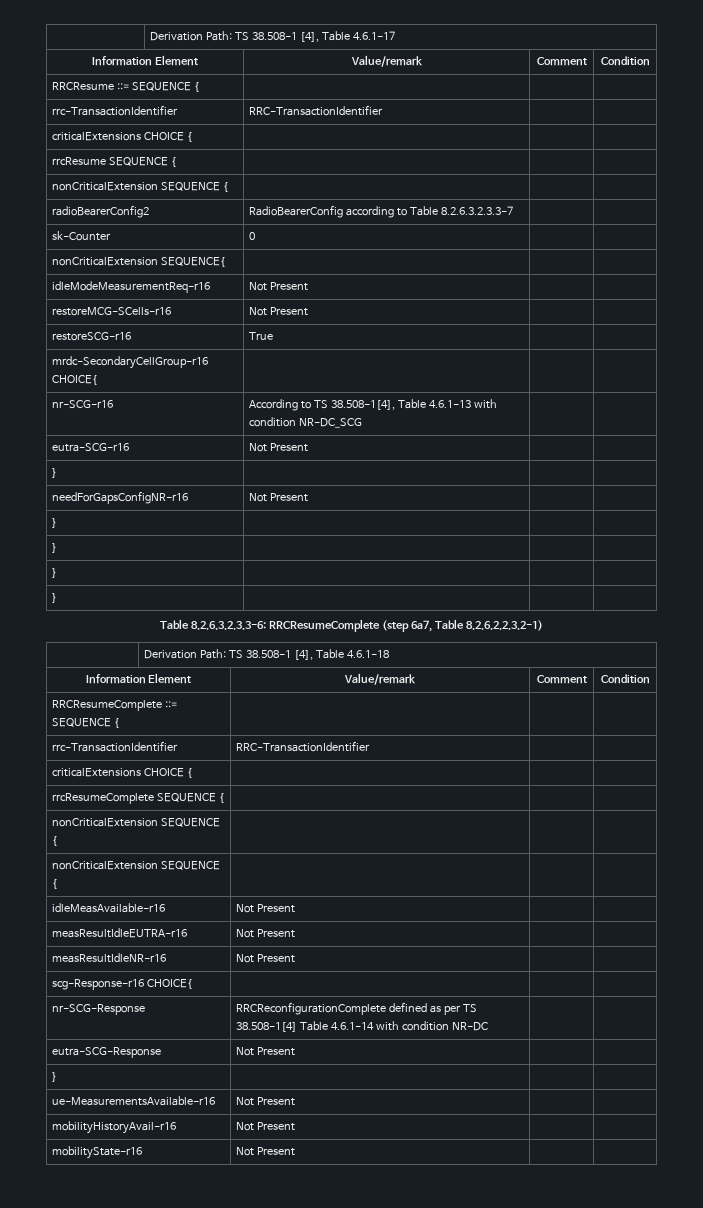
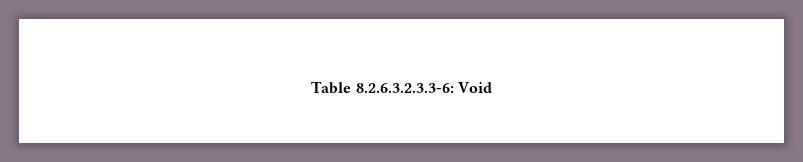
- | Derivation Path: TS 38.508-1 [4], Table 4.6.1-17
- Information Element | Value/remark | Comment | Condition
- RRCResume ::= SEQUENCE { | | |
- rrc-TransactionIdentifier | RRC-TransactionIdentifier | |
- criticalExtensions CHOICE { | | |
- rrcResume SEQUENCE { | | |
- nonCriticalExtension SEQUENCE { | | |
- radioBearerConfig2 | RadioBearerConfig according to Table 8.2.6.3.2.3.3-7 | |
- sk-Counter | 0 | |
- nonCriticalExtension SEQUENCE{ | | |
- idleModeMeasurementReq-r16 | Not Present | |
- restoreMCG-SCells-r16 | Not Present | |
- restoreSCG-r16 | True | |
- mrdc-SecondaryCellGroup-r16 CHOICE{ | | |
- nr-SCG-r16 | According to TS 38.508-1[4], Table 4.6.1-13 with condition NR-DC_SCG | |
- eutra-SCG-r16 | Not Present | |
- } | | |
- needForGapsConfigNR-r16 | Not Present | |
- } | | |
- } | | |
- } | | |
- } | | |
- Table 8.2.6.3.2.3.3-6: RRCResumeComplete (step 6a7, Table 8.2.6.2.2.3.2-1)
- | Derivation Path: TS 38.508-1 [4], Table 4.6.1-18
- Information Element | Value/remark | Comment | Condition
- RRCResumeComplete ::= SEQUENCE { | | |
- rrc-TransactionIdentifier | RRC-TransactionIdentifier | |
- criticalExtensions CHOICE { | | |
- rrcResumeComplete SEQUENCE { | | |
- nonCriticalExtension SEQUENCE { | | |
- nonCriticalExtension SEQUENCE { | | |
- idleMeasAvailable-r16 | Not Present | |
- measResultIdleEUTRA-r16 | Not Present | |
- measResultIdleNR-r16 | Not Present | |
- scg-Response-r16 CHOICE{ | | |
- nr-SCG-Response | RRCReconfigurationComplete defined as per TS 38.508-1[4] Table 4.6.1-14 with condition NR-DC | |
- eutra-SCG-Response | Not Present | |
- } | | |
- ue-MeasurementsAvailable-r16 | Not Present | |
- mobilityHistoryAvail-r16 | Not Present | |
- mobilityState-r16 | Not Present | |
+ Table 8.2.6.3.2.3.3-6: Void

